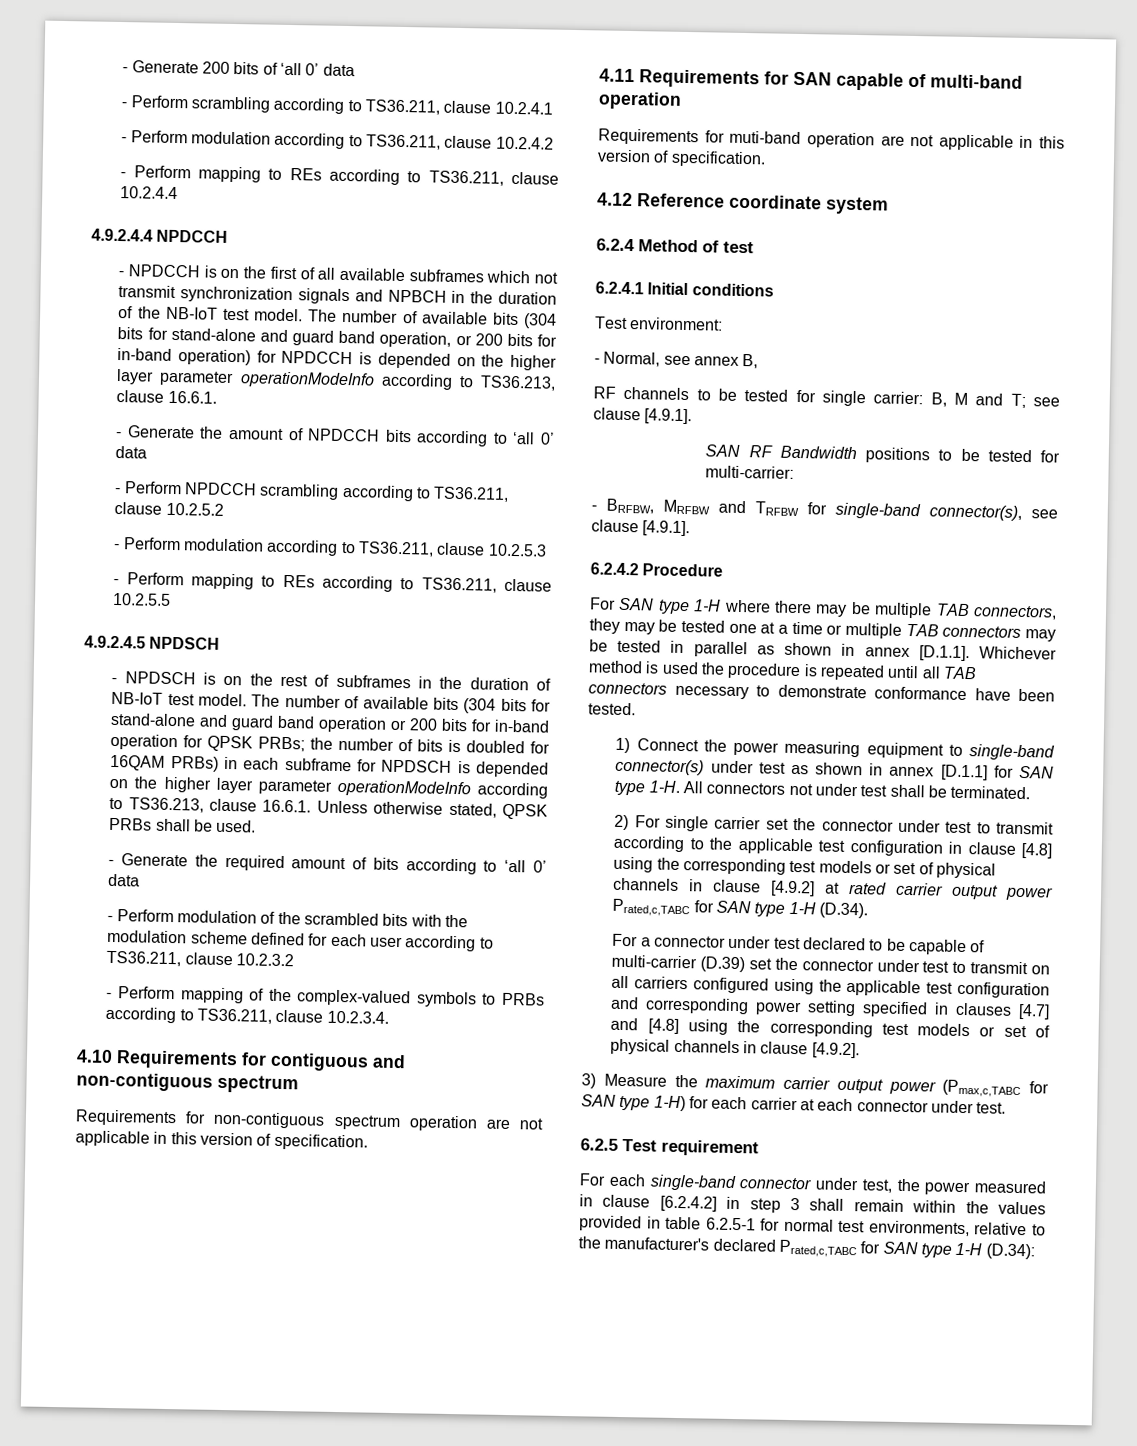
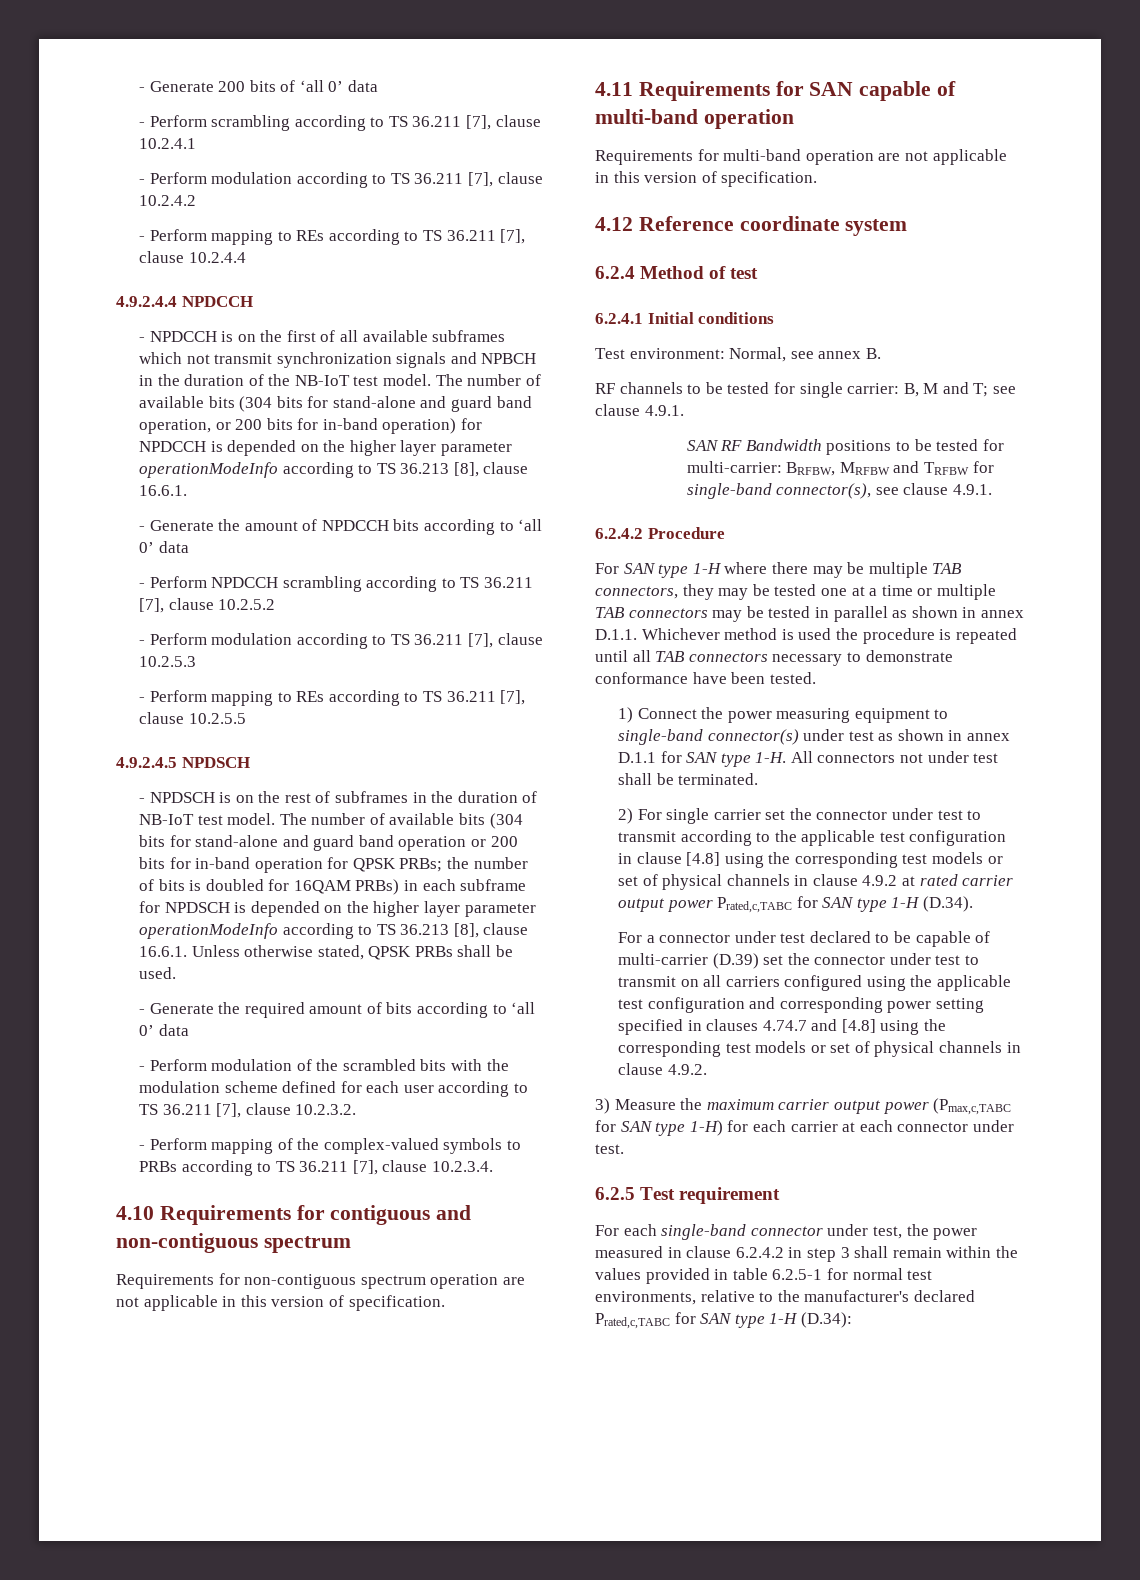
- - Perform scrambling according to TS36.211, clause 10.2.4.1
+ - Perform scrambling according to TS 36.211 [7], clause 10.2.4.1
- - Perform modulation according to TS36.211, clause 10.2.4.2
+ - Perform modulation according to TS 36.211 [7], clause 10.2.4.2
- - Perform mapping to REs according to TS36.211, clause 10.2.4.4
+ - Perform mapping to REs according to TS 36.211 [7], clause 10.2.4.4
- The number of available bits (304 bits for stand-alone and guard band operation, or 200 bits for in-band operation) for NPDCCH is depended on the higher layer parameter operationModeInfo according to TS36.213, clause 16.6.1.
+ The number of available bits (304 bits for stand-alone and guard band operation, or 200 bits for in-band operation) for NPDCCH is depended on the higher layer parameter operationModeInfo according to TS 36.213 [8], clause 16.6.1.
- - Perform NPDCCH scrambling according to TS36.211, clause 10.2.5.2
+ - Perform NPDCCH scrambling according to TS 36.211 [7], clause 10.2.5.2
- - Perform modulation according to TS36.211, clause 10.2.5.3
+ - Perform modulation according to TS 36.211 [7], clause 10.2.5.3
- - Perform mapping to REs according to TS36.211, clause 10.2.5.5
+ - Perform mapping to REs according to TS 36.211 [7], clause 10.2.5.5
- The number of available bits (304 bits for stand-alone and guard band operation or 200 bits for in-band operation for QPSK PRBs; the number of bits is doubled for 16QAM PRBs) in each subframe for NPDSCH is depended on the higher layer parameter operationModeInfo according to TS36.213, clause 16.6.1. Unless otherwise stated, QPSK PRBs shall be used.
+ The number of available bits (304 bits for stand-alone and guard band operation or 200 bits for in-band operation for QPSK PRBs; the number of bits is doubled for 16QAM PRBs) in each subframe for NPDSCH is depended on the higher layer parameter operationModeInfo according to TS 36.213 [8], clause 16.6.1. Unless otherwise stated, QPSK PRBs shall be used.
- - Perform modulation of the scrambled bits with the modulation scheme defined for each user according to TS36.211, clause 10.2.3.2
+ - Perform modulation of the scrambled bits with the modulation scheme defined for each user according to TS 36.211 [7], clause 10.2.3.2.
- - Perform mapping of the complex-valued symbols to PRBs according to TS36.211, clause 10.2.3.4.
+ - Perform mapping of the complex-valued symbols to PRBs according to TS 36.211 [7], clause 10.2.3.4.
- Requirements for muti-band operation are not applicable in this version of specification.
+ Requirements for multi-band operation are not applicable in this version of specification.
- Test environment:
- - Normal, see annex B,
+ Test environment: Normal, see annex B.
- RF channels to be tested for single carrier: B, M and T; see clause [4.9.1].
+ RF channels to be tested for single carrier: B, M and T; see clause 4.9.1.
- SAN RF Bandwidth positions to be tested for multi-carrier:
- - BRFBW, MRFBW and TRFBW for single-band connector(s), see clause [4.9.1].
+ SAN RF Bandwidth positions to be tested for multi-carrier: BRFBW, MRFBW and TRFBW for single-band connector(s), see clause 4.9.1.
- For SAN type 1-H where there may be multiple TAB connectors, they may be tested one at a time or multiple TAB connectors may be tested in parallel as shown in annex [D.1.1]. Whichever method is used the procedure is repeated until all TAB connectors necessary to demonstrate conformance have been tested.
+ For SAN type 1-H where there may be multiple TAB connectors, they may be tested one at a time or multiple TAB connectors may be tested in parallel as shown in annex D.1.1. Whichever method is used the procedure is repeated until all TAB connectors necessary to demonstrate conformance have been tested.
- 1) Connect the power measuring equipment to single-band connector(s) under test as shown in annex [D.1.1] for SAN type 1-H.
+ 1) Connect the power measuring equipment to single-band connector(s) under test as shown in annex D.1.1 for SAN type 1-H.
- 2) For single carrier set the connector under test to transmit according to the applicable test configuration in clause [4.8] using the corresponding test models or set of physical channels in clause [4.9.2] at rated carrier output power Prated,c,TABC for SAN type 1-H (D.34).
+ 2) For single carrier set the connector under test to transmit according to the applicable test configuration in clause [4.8] using the corresponding test models or set of physical channels in clause 4.9.2 at rated carrier output power Prated,c,TABC for SAN type 1-H (D.34).
- For a connector under test declared to be capable of multi-carrier (D.39) set the connector under test to transmit on all carriers configured using the applicable test configuration and corresponding power setting specified in clauses [4.7] and [4.8] using the corresponding test models or set of physical channels in clause [4.9.2].
+ For a connector under test declared to be capable of multi-carrier (D.39) set the connector under test to transmit on all carriers configured using the applicable test configuration and corresponding power setting specified in clauses 4.74.7 and [4.8] using the corresponding test models or set of physical channels in clause 4.9.2.
- For each single-band connector under test, the power measured in clause [6.2.4.2] in step 3 shall remain within the values provided in table 6.2.5-1 for normal test environments, relative to the manufacturer's declared Prated,c,TABC for SAN type 1-H (D.34):
+ For each single-band connector under test, the power measured in clause 6.2.4.2 in step 3 shall remain within the values provided in table 6.2.5-1 for normal test environments, relative to the manufacturer's declared Prated,c,TABC for SAN type 1-H (D.34):

